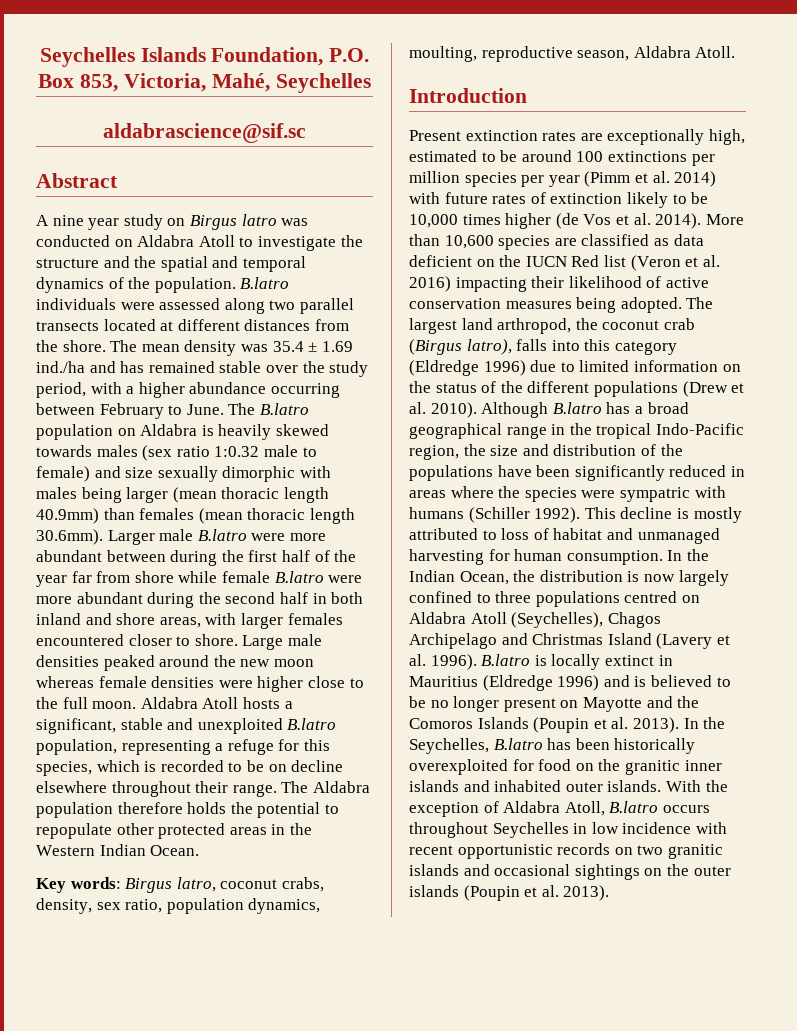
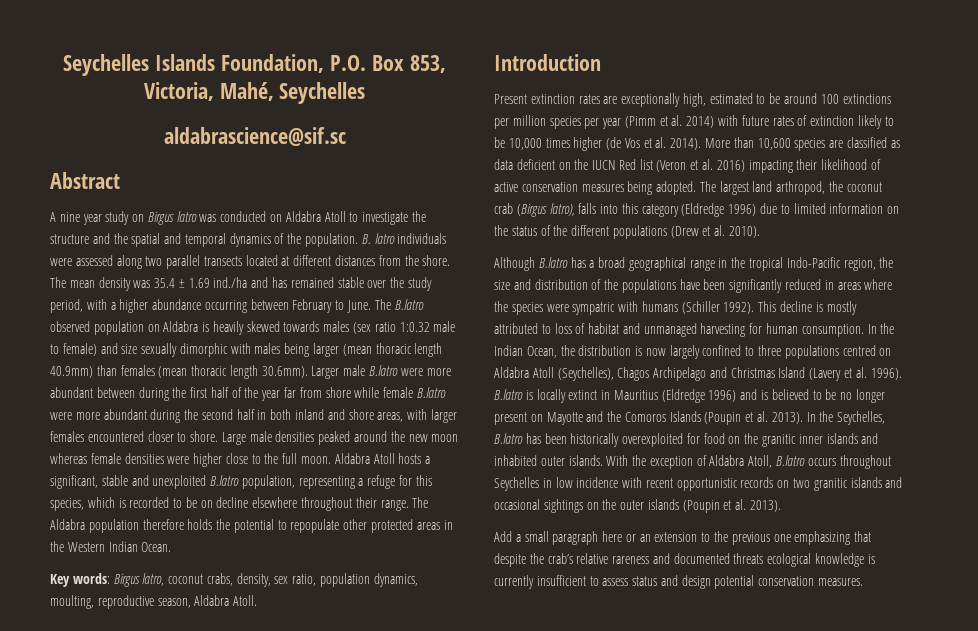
- B.latro individuals were assessed along two parallel transects located at different distances from the shore.
+ B. latro individuals were assessed along two parallel transects located at different distances from the shore.
- The B.latro population on Aldabra is heavily skewed towards males (sex ratio 1:0.32 male to female) and size sexually dimorphic with males being larger (mean thoracic length 40.9mm) than females (mean thoracic length 30.6mm). Larger male B.latro were more abundant between during the first half of the year far from shore while female B.latro were more abundant during the second half in both inland and shore areas, with larger females encountered closer to shore.
+ The B.latro observed population on Aldabra is heavily skewed towards males (sex ratio 1:0.32 male to female) and size sexually dimorphic with males being larger (mean thoracic length 40.9mm) than females (mean thoracic length 30.6mm). Larger male B.latro were more abundant between during the first half of the year far from shore while female B.latro were more abundant during the second half in both inland and shore areas, with larger females encountered closer to shore.
- The largest land arthropod, the coconut crab (Birgus latro), falls into this category (Eldredge 1996) due to limited information on the status of the different populations (Drew et al. 2010). Although B.latro has a broad geographical range in the tropical Indo-Pacific region, the size and distribution of the populations have been significantly reduced in areas where the species were sympatric with humans (Schiller 1992).
+ The largest land arthropod, the coconut crab (Birgus latro), falls into this category (Eldredge 1996) due to limited information on the status of the different populations (Drew et al. 2010).
+ Although B.latro has a broad geographical range in the tropical Indo-Pacific region, the size and distribution of the populations have been significantly reduced in areas where the species were sympatric with humans (Schiller 1992).
+ Add a small paragraph here or an extension to the previous one emphasizing that despite the crab’s relative rareness and documented threats ecological knowledge is currently insufficient to assess status and design potential conservation measures.

